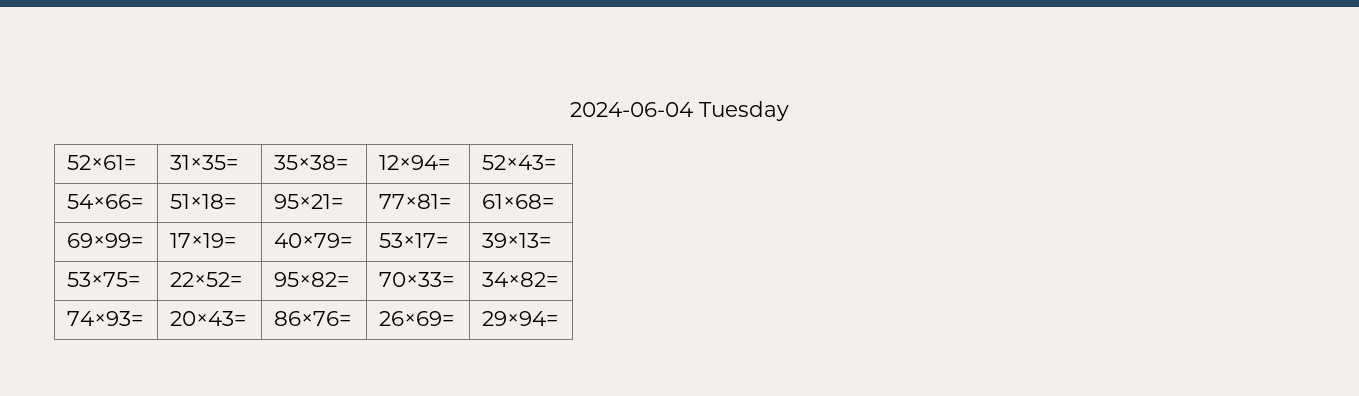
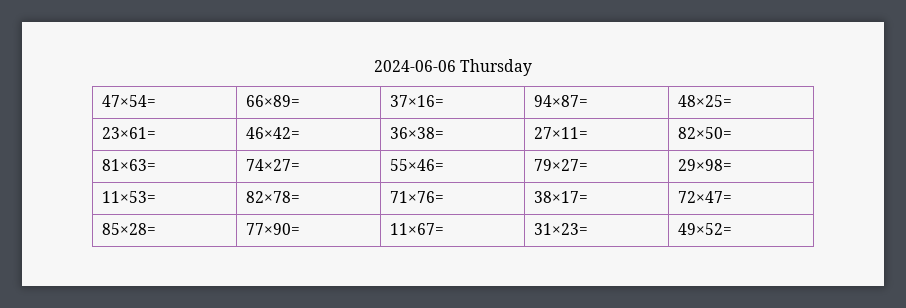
- 2024-06-04 Tuesday
- 52×61= | 31×35= | 35×38= | 12×94= | 52×43=
- 54×66= | 51×18= | 95×21= | 77×81= | 61×68=
- 69×99= | 17×19= | 40×79= | 53×17= | 39×13=
- 53×75= | 22×52= | 95×82= | 70×33= | 34×82=
- 74×93= | 20×43= | 86×76= | 26×69= | 29×94=
+ 2024-06-06 Thursday
+ 47×54= | 66×89= | 37×16= | 94×87= | 48×25=
+ 23×61= | 46×42= | 36×38= | 27×11= | 82×50=
+ 81×63= | 74×27= | 55×46= | 79×27= | 29×98=
+ 11×53= | 82×78= | 71×76= | 38×17= | 72×47=
+ 85×28= | 77×90= | 11×67= | 31×23= | 49×52=

